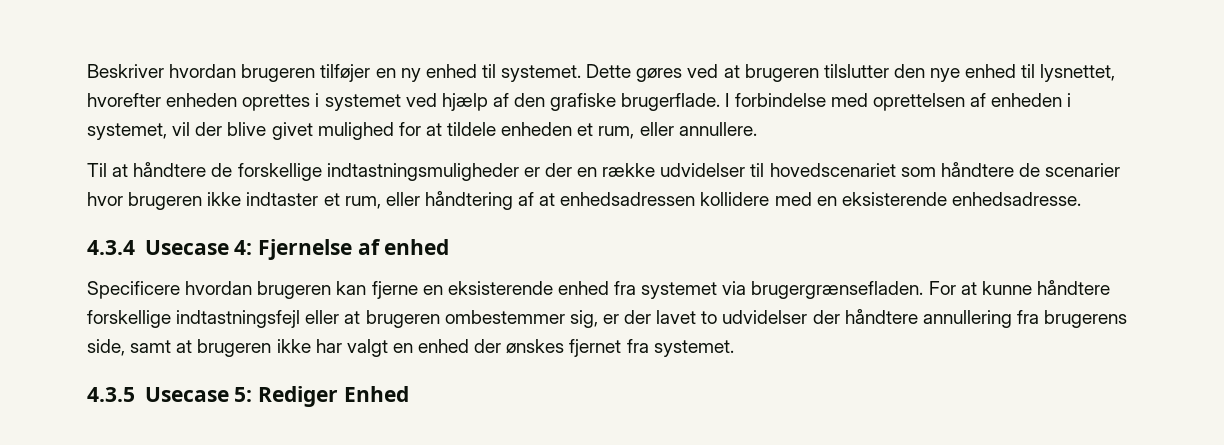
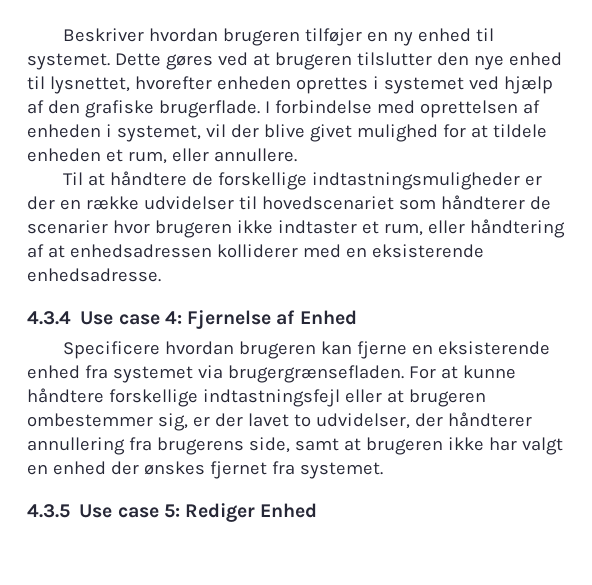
- Til at håndtere de forskellige indtastningsmuligheder er der en række udvidelser til hovedscenariet som håndtere de scenarier hvor brugeren ikke indtaster et rum, eller håndtering af at enhedsadressen kollidere med en eksisterende enhedsadresse.
+ Til at håndtere de forskellige indtastningsmuligheder er der en række udvidelser til hovedscenariet som håndterer de scenarier hvor brugeren ikke indtaster et rum, eller håndtering af at enhedsadressen kolliderer med en eksisterende enhedsadresse.
- 4.3.4 Usecase 4: Fjernelse af enhed
+ 4.3.4 Use case 4: Fjernelse af Enhed
- For at kunne håndtere forskellige indtastningsfejl eller at brugeren ombestemmer sig, er der lavet to udvidelser der håndtere annullering fra brugerens side, samt at brugeren ikke har valgt en enhed der ønskes fjernet fra systemet.
+ For at kunne håndtere forskellige indtastningsfejl eller at brugeren ombestemmer sig, er der lavet to udvidelser, der håndterer annullering fra brugerens side, samt at brugeren ikke har valgt en enhed der ønskes fjernet fra systemet.
- 4.3.5 Usecase 5: Rediger Enhed
+ 4.3.5 Use case 5: Rediger Enhed

